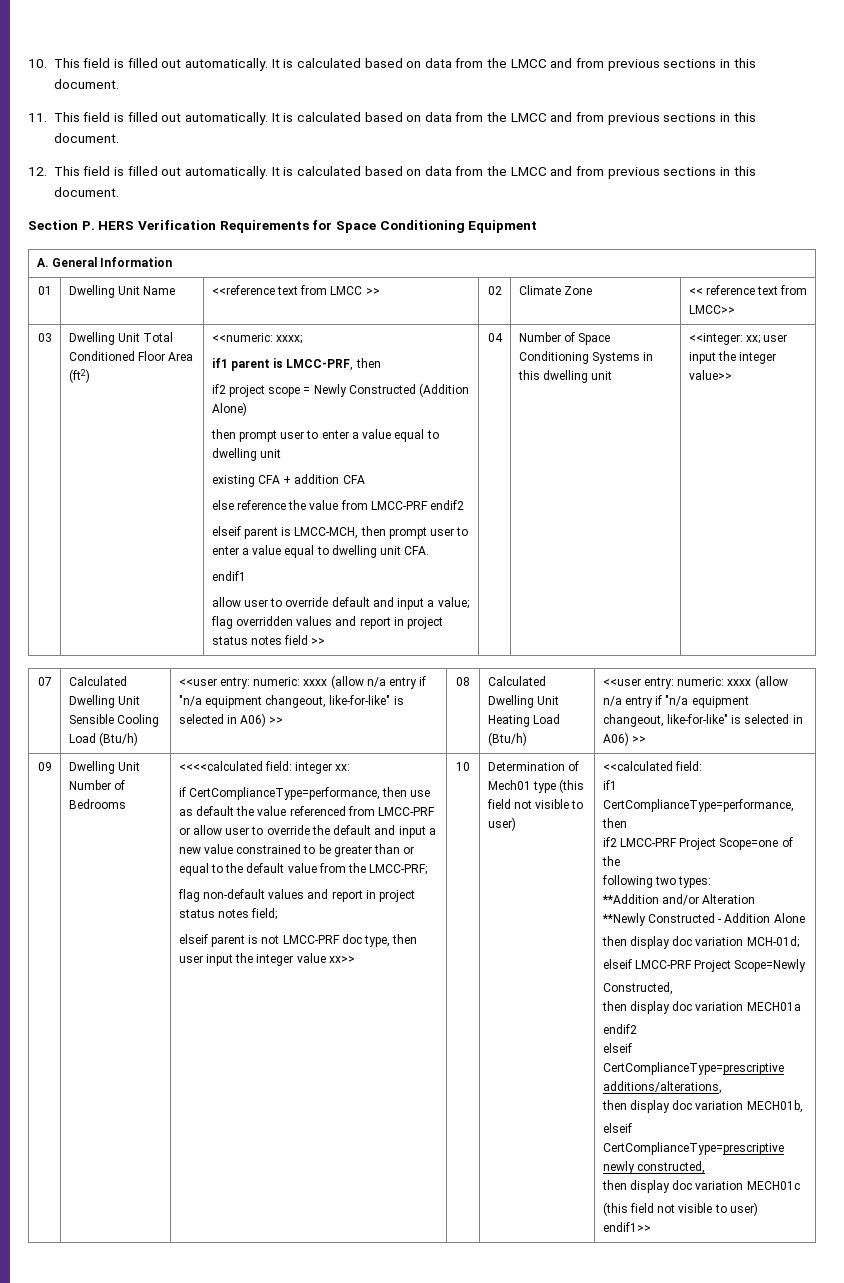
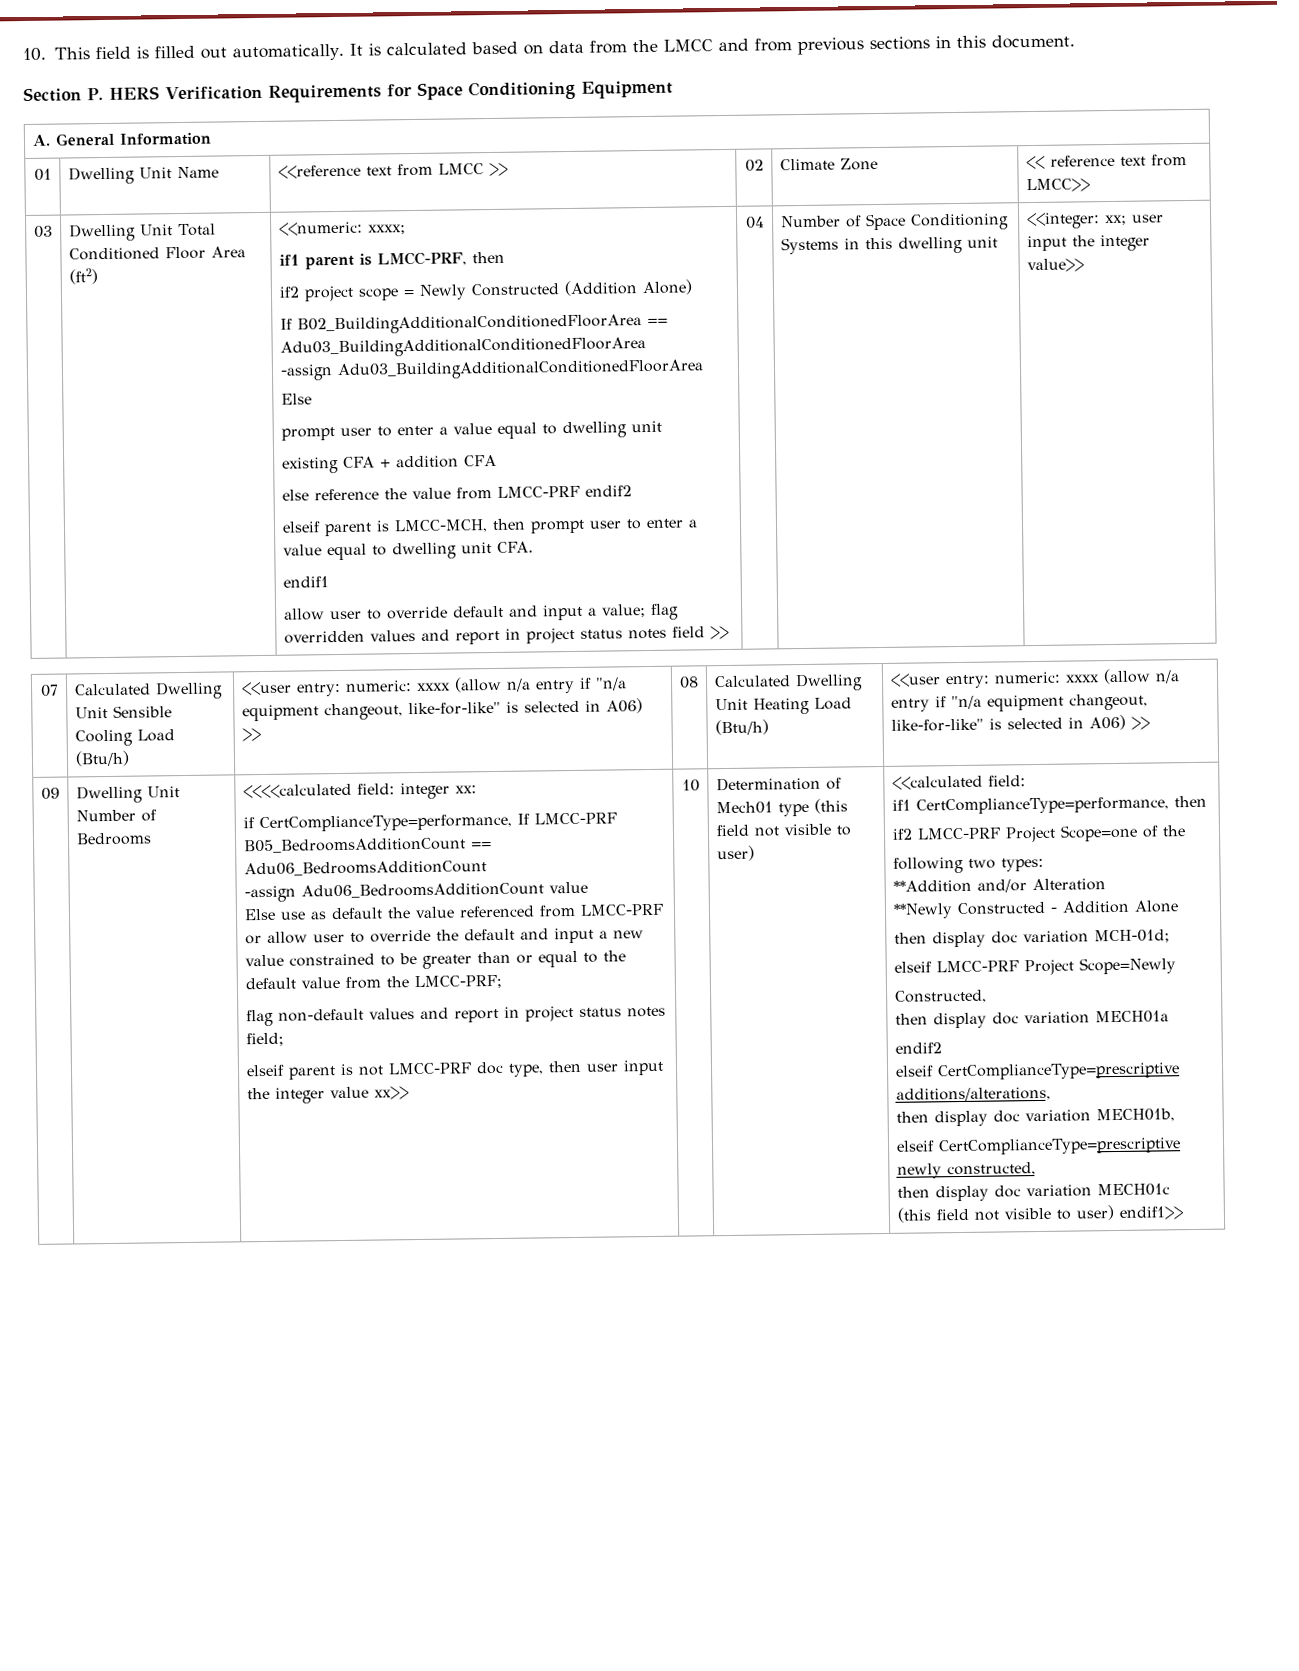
- 11. This field is filled out automatically. It is calculated based on data from the LMCC and from previous sections in this document.
- 12. This field is filled out automatically. It is calculated based on data from the LMCC and from previous sections in this document.
  if2 project scope = Newly Constructed (Addition Alone)
- then prompt user to enter a value equal to dwelling unit
+ If B02_BuildingAdditionalConditionedFloorArea == Adu03_BuildingAdditionalConditionedFloorArea
+ -assign Adu03_BuildingAdditionalConditionedFloorArea
+ Else
+ prompt user to enter a value equal to dwelling unit
- if CertComplianceType=performance, then use as default the value referenced from LMCC-PRF or allow user to override the default and input a new value constrained to be greater than or equal to the default value from the LMCC-PRF;
+ if CertComplianceType=performance, If LMCC-PRF B05_BedroomsAdditionCount == Adu06_BedroomsAdditionCount
+ -assign Adu06_BedroomsAdditionCount value
+ Else use as default the value referenced from LMCC-PRF or allow user to override the default and input a new value constrained to be greater than or equal to the default value from the LMCC-PRF;

